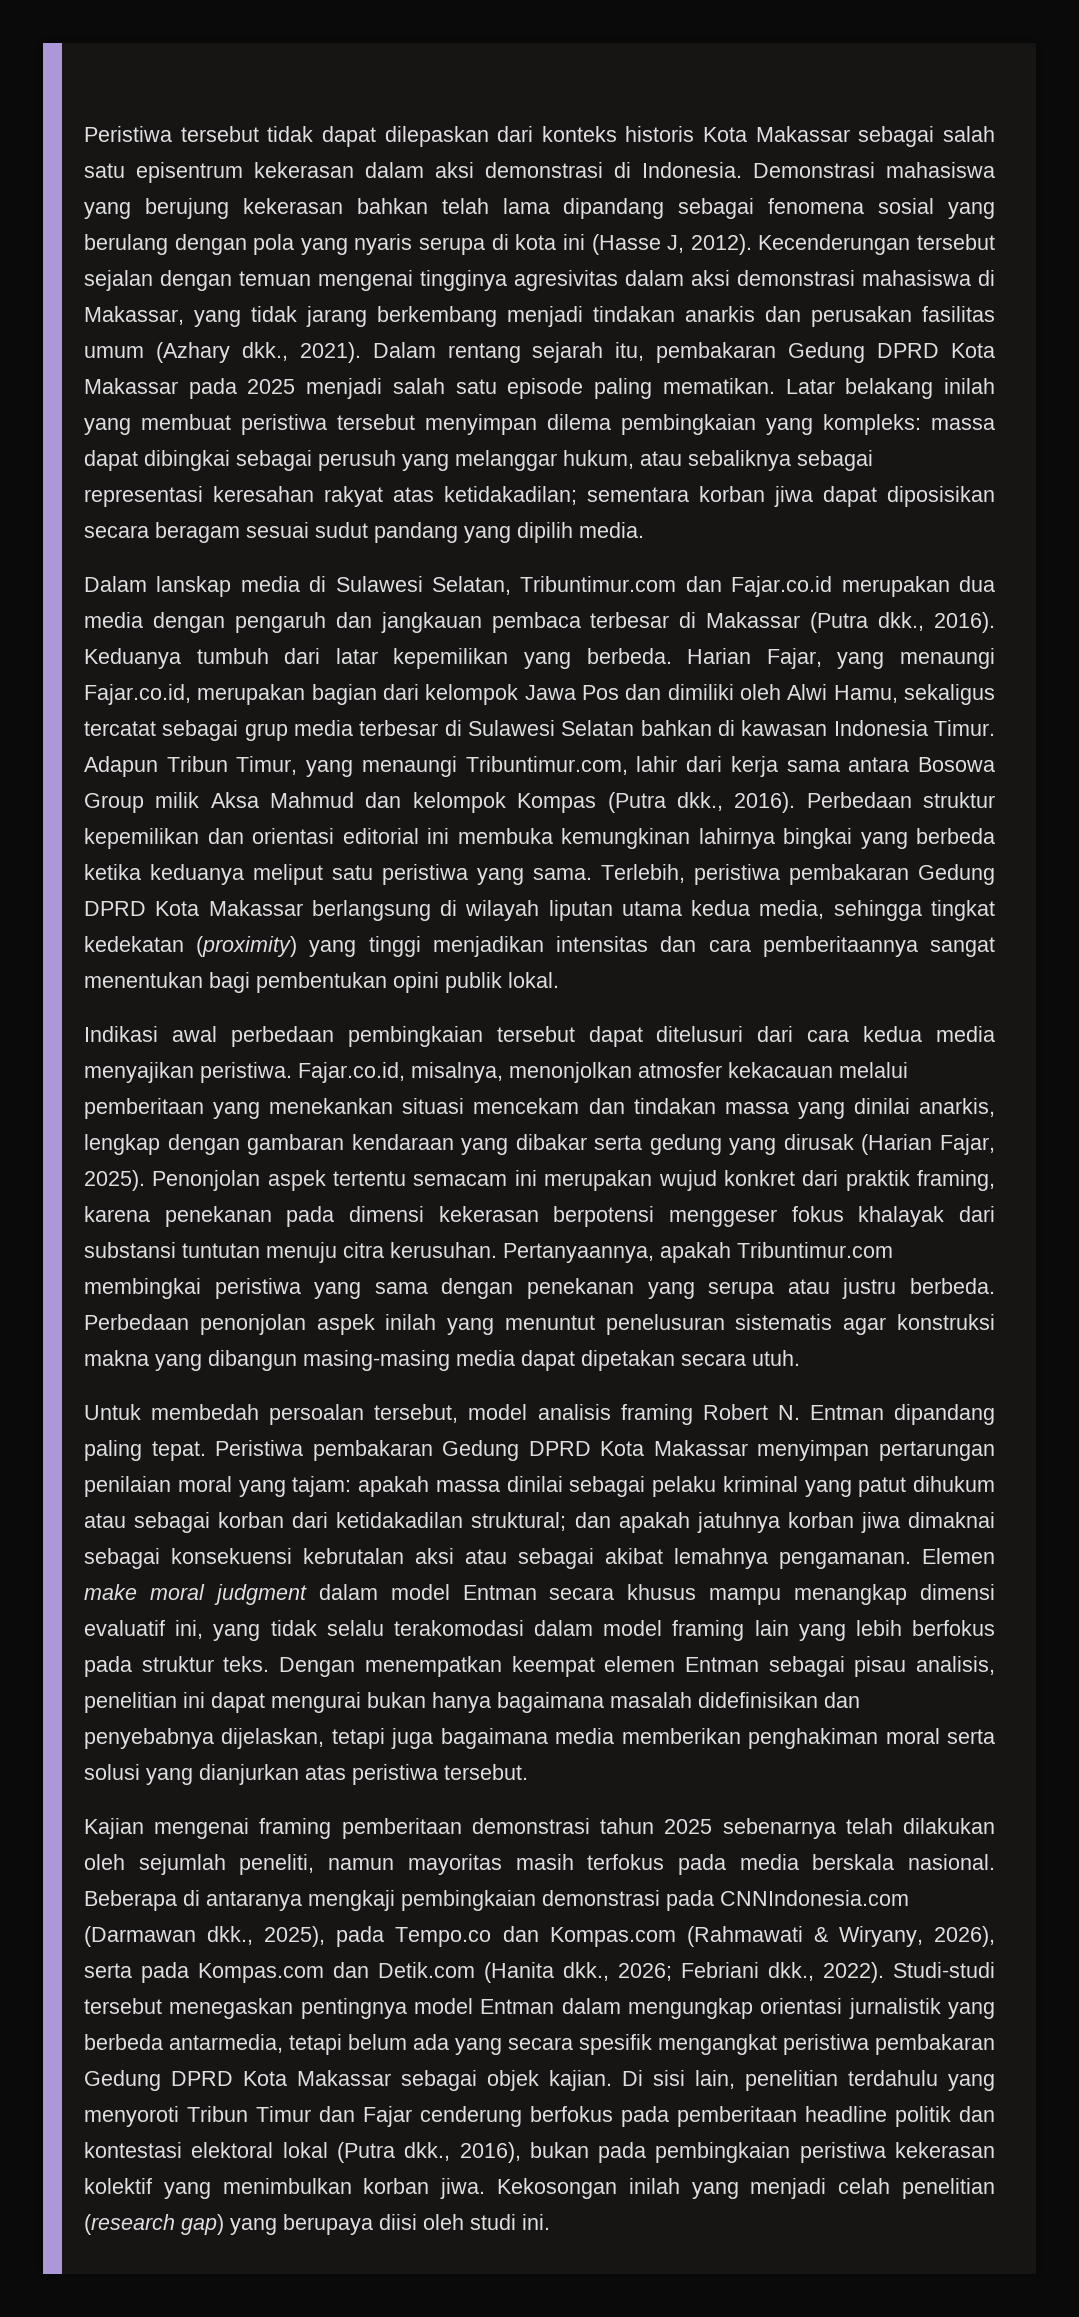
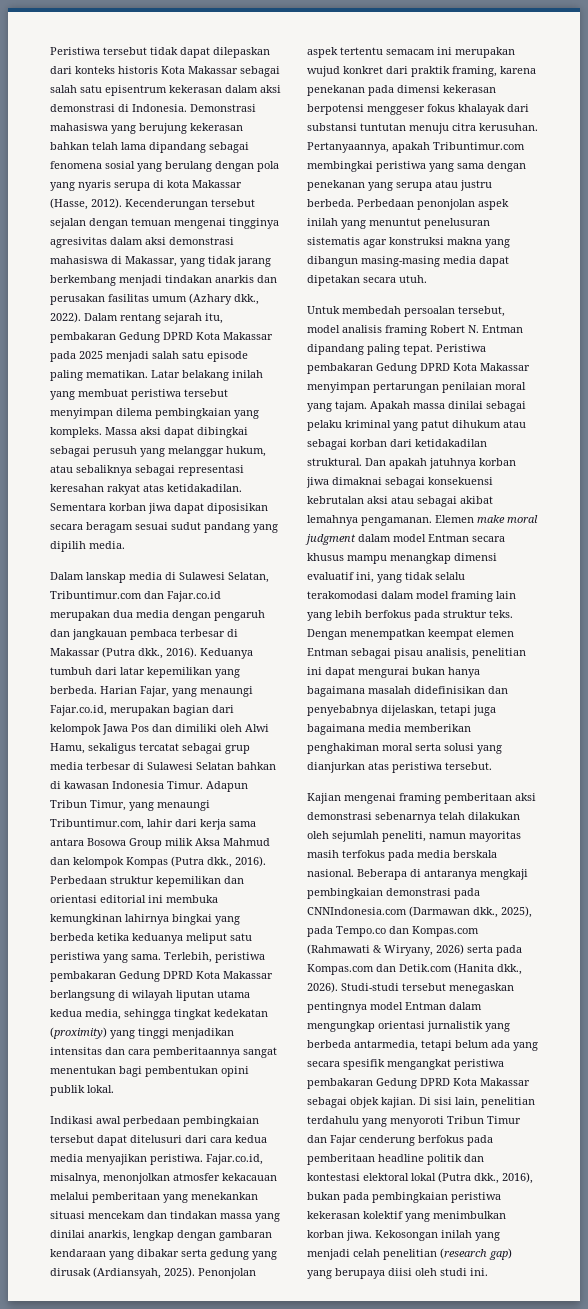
- Demonstrasi mahasiswa yang berujung kekerasan bahkan telah lama dipandang sebagai fenomena sosial yang berulang dengan pola yang nyaris serupa di kota ini (Hasse J, 2012).
+ Demonstrasi mahasiswa yang berujung kekerasan bahkan telah lama dipandang sebagai fenomena sosial yang berulang dengan pola yang nyaris serupa di kota Makassar (Hasse, 2012).
- Kecenderungan tersebut sejalan dengan temuan mengenai tingginya agresivitas dalam aksi demonstrasi mahasiswa di Makassar, yang tidak jarang berkembang menjadi tindakan anarkis dan perusakan fasilitas umum (Azhary dkk., 2021).
+ Kecenderungan tersebut sejalan dengan temuan mengenai tingginya agresivitas dalam aksi demonstrasi mahasiswa di Makassar, yang tidak jarang berkembang menjadi tindakan anarkis dan perusakan fasilitas umum (Azhary dkk., 2022).
- Latar belakang inilah yang membuat peristiwa tersebut menyimpan dilema pembingkaian yang kompleks: massa dapat dibingkai sebagai perusuh yang melanggar hukum, atau sebaliknya sebagai representasi keresahan rakyat atas ketidakadilan; sementara korban jiwa dapat diposisikan secara beragam sesuai sudut pandang yang dipilih media.
+ Latar belakang inilah yang membuat peristiwa tersebut menyimpan dilema pembingkaian yang kompleks. Massa aksi dapat dibingkai sebagai perusuh yang melanggar hukum, atau sebaliknya sebagai representasi keresahan rakyat atas ketidakadilan. Sementara korban jiwa dapat diposisikan secara beragam sesuai sudut pandang yang dipilih media.
- Fajar.co.id, misalnya, menonjolkan atmosfer kekacauan melalui pemberitaan yang menekankan situasi mencekam dan tindakan massa yang dinilai anarkis, lengkap dengan gambaran kendaraan yang dibakar serta gedung yang dirusak (Harian Fajar, 2025).
+ Fajar.co.id, misalnya, menonjolkan atmosfer kekacauan melalui pemberitaan yang menekankan situasi mencekam dan tindakan massa yang dinilai anarkis, lengkap dengan gambaran kendaraan yang dibakar serta gedung yang dirusak (Ardiansyah, 2025).
- Peristiwa pembakaran Gedung DPRD Kota Makassar menyimpan pertarungan penilaian moral yang tajam: apakah massa dinilai sebagai pelaku kriminal yang patut dihukum atau sebagai korban dari ketidakadilan struktural; dan apakah jatuhnya korban jiwa dimaknai sebagai konsekuensi kebrutalan aksi atau sebagai akibat lemahnya pengamanan.
+ Peristiwa pembakaran Gedung DPRD Kota Makassar menyimpan pertarungan penilaian moral yang tajam. Apakah massa dinilai sebagai pelaku kriminal yang patut dihukum atau sebagai korban dari ketidakadilan struktural. Dan apakah jatuhnya korban jiwa dimaknai sebagai konsekuensi kebrutalan aksi atau sebagai akibat lemahnya pengamanan.
- Kajian mengenai framing pemberitaan demonstrasi tahun 2025 sebenarnya telah dilakukan oleh sejumlah peneliti, namun mayoritas masih terfokus pada media berskala nasional.
+ Kajian mengenai framing pemberitaan aksi demonstrasi sebenarnya telah dilakukan oleh sejumlah peneliti, namun mayoritas masih terfokus pada media berskala nasional.
- Beberapa di antaranya mengkaji pembingkaian demonstrasi pada CNNIndonesia.com (Darmawan dkk., 2025), pada Tempo.co dan Kompas.com (Rahmawati & Wiryany, 2026), serta pada Kompas.com dan Detik.com (Hanita dkk., 2026; Febriani dkk., 2022).
+ Beberapa di antaranya mengkaji pembingkaian demonstrasi pada CNNIndonesia.com (Darmawan dkk., 2025), pada Tempo.co dan Kompas.com (Rahmawati & Wiryany, 2026) serta pada Kompas.com dan Detik.com (Hanita dkk., 2026).

